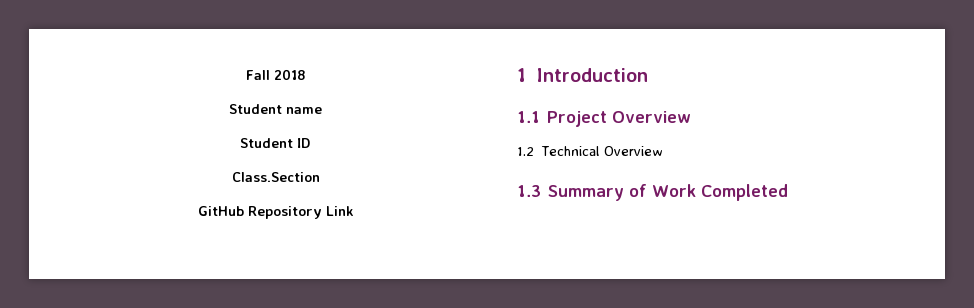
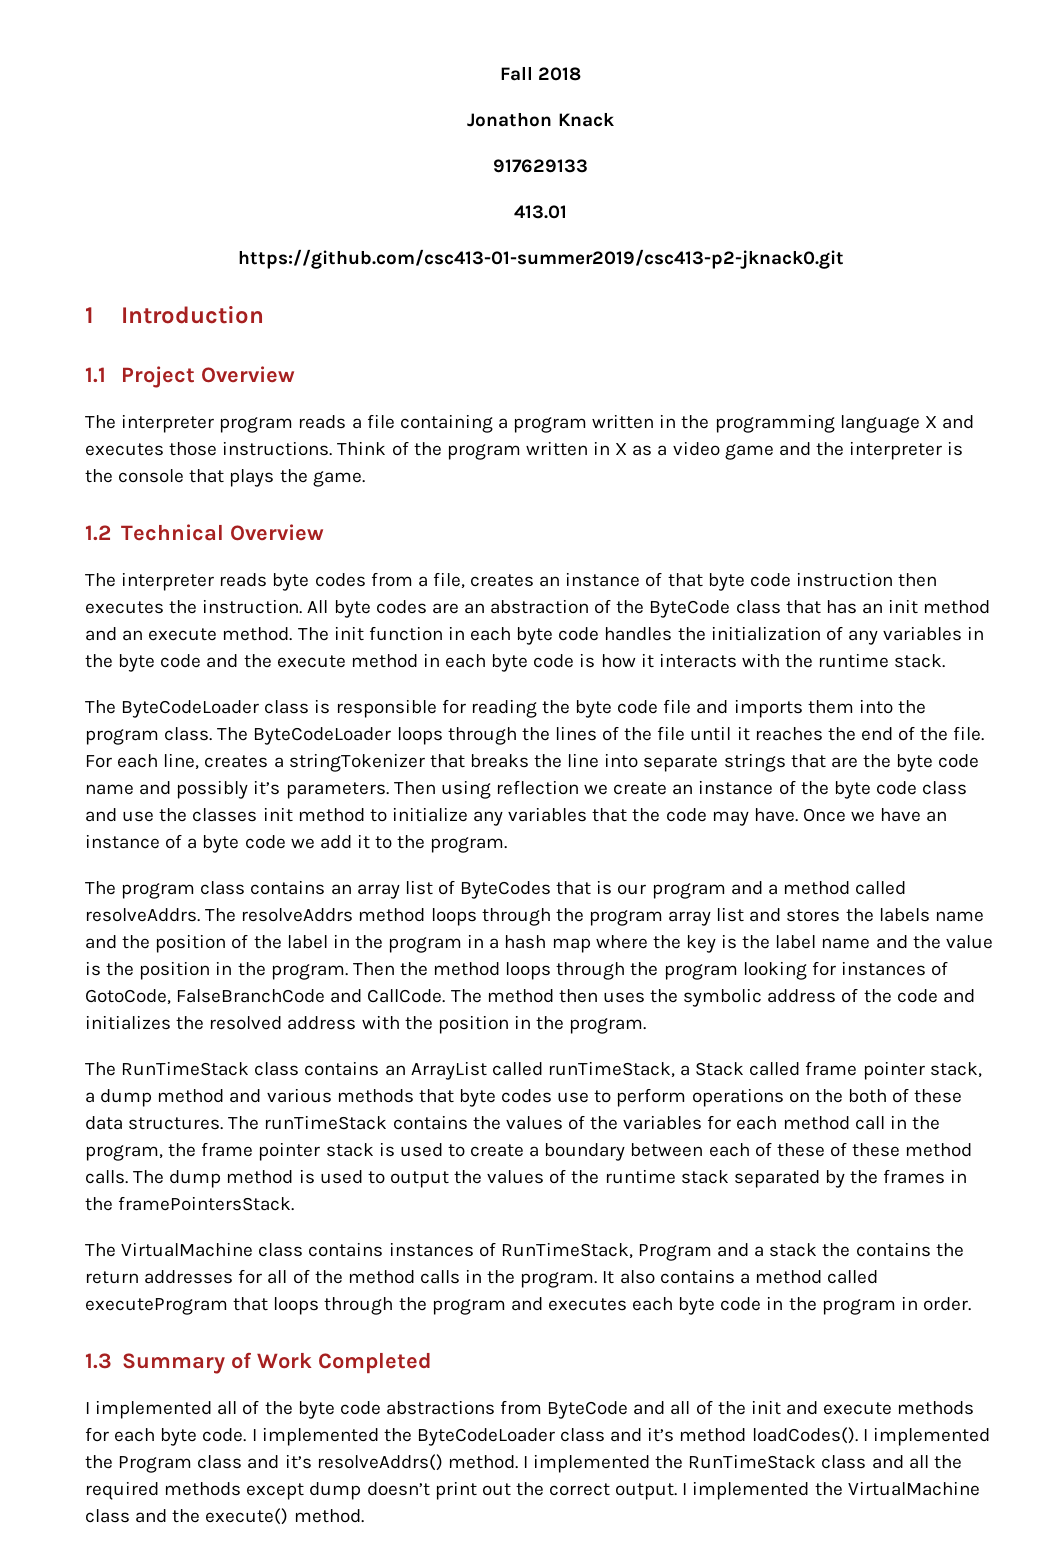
- Student name
- Student ID
- Class.Section
- GitHub Repository Link
+ Jonathon Knack
+ 917629133
+ 413.01
+ https://github.com/csc413-01-summer2019/csc413-p2-jknack0.git
+ The interpreter program reads a file containing a program written in the programming language X and executes those instructions. Think of the program written in X as a video game and the interpreter is the console that plays the game.
  1.2 Technical Overview
+ The interpreter reads byte codes from a file, creates an instance of that byte code instruction then executes the instruction. All byte codes are an abstraction of the ByteCode class that has an init method and an execute method. The init function in each byte code handles the initialization of any variables in the byte code and the execute method in each byte code is how it interacts with the runtime stack.
+ The ByteCodeLoader class is responsible for reading the byte code file and imports them into the program class. The ByteCodeLoader loops through the lines of the file until it reaches the end of the file. For each line, creates a stringTokenizer that breaks the line into separate strings that are the byte code name and possibly it’s parameters. Then using reflection we create an instance of the byte code class and use the classes init method to initialize any variables that the code may have. Once we have an instance of a byte code we add it to the program.
+ The program class contains an array list of ByteCodes that is our program and a method called resolveAddrs. The resolveAddrs method loops through the program array list and stores the labels name and the position of the label in the program in a hash map where the key is the label name and the value is the position in the program. Then the method loops through the program looking for instances of GotoCode, FalseBranchCode and CallCode. The method then uses the symbolic address of the code and initializes the resolved address with the position in the program.
+ The RunTimeStack class contains an ArrayList called runTimeStack, a Stack called frame pointer stack, a dump method and various methods that byte codes use to perform operations on the both of these data structures. The runTimeStack contains the values of the variables for each method call in the program, the frame pointer stack is used to create a boundary between each of these of these method calls. The dump method is used to output the values of the runtime stack separated by the frames in the framePointersStack.
+ The VirtualMachine class contains instances of RunTimeStack, Program and a stack the contains the return addresses for all of the method calls in the program. It also contains a method called executeProgram that loops through the program and executes each byte code in the program in order.
+ I implemented all of the byte code abstractions from ByteCode and all of the init and execute methods for each byte code. I implemented the ByteCodeLoader class and it’s method loadCodes(). I implemented the Program class and it’s resolveAddrs() method. I implemented the RunTimeStack class and all the required methods except dump doesn’t print out the correct output. I implemented the VirtualMachine class and the execute() method.

